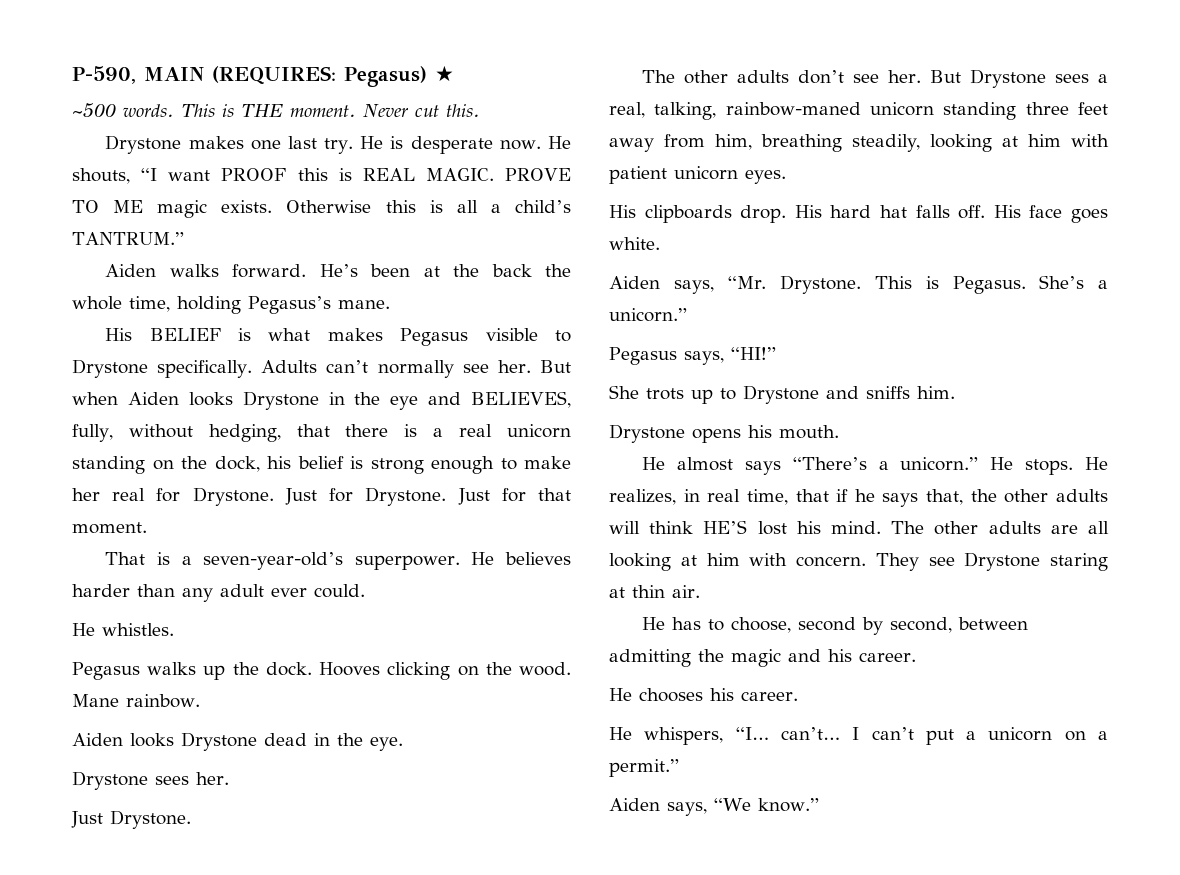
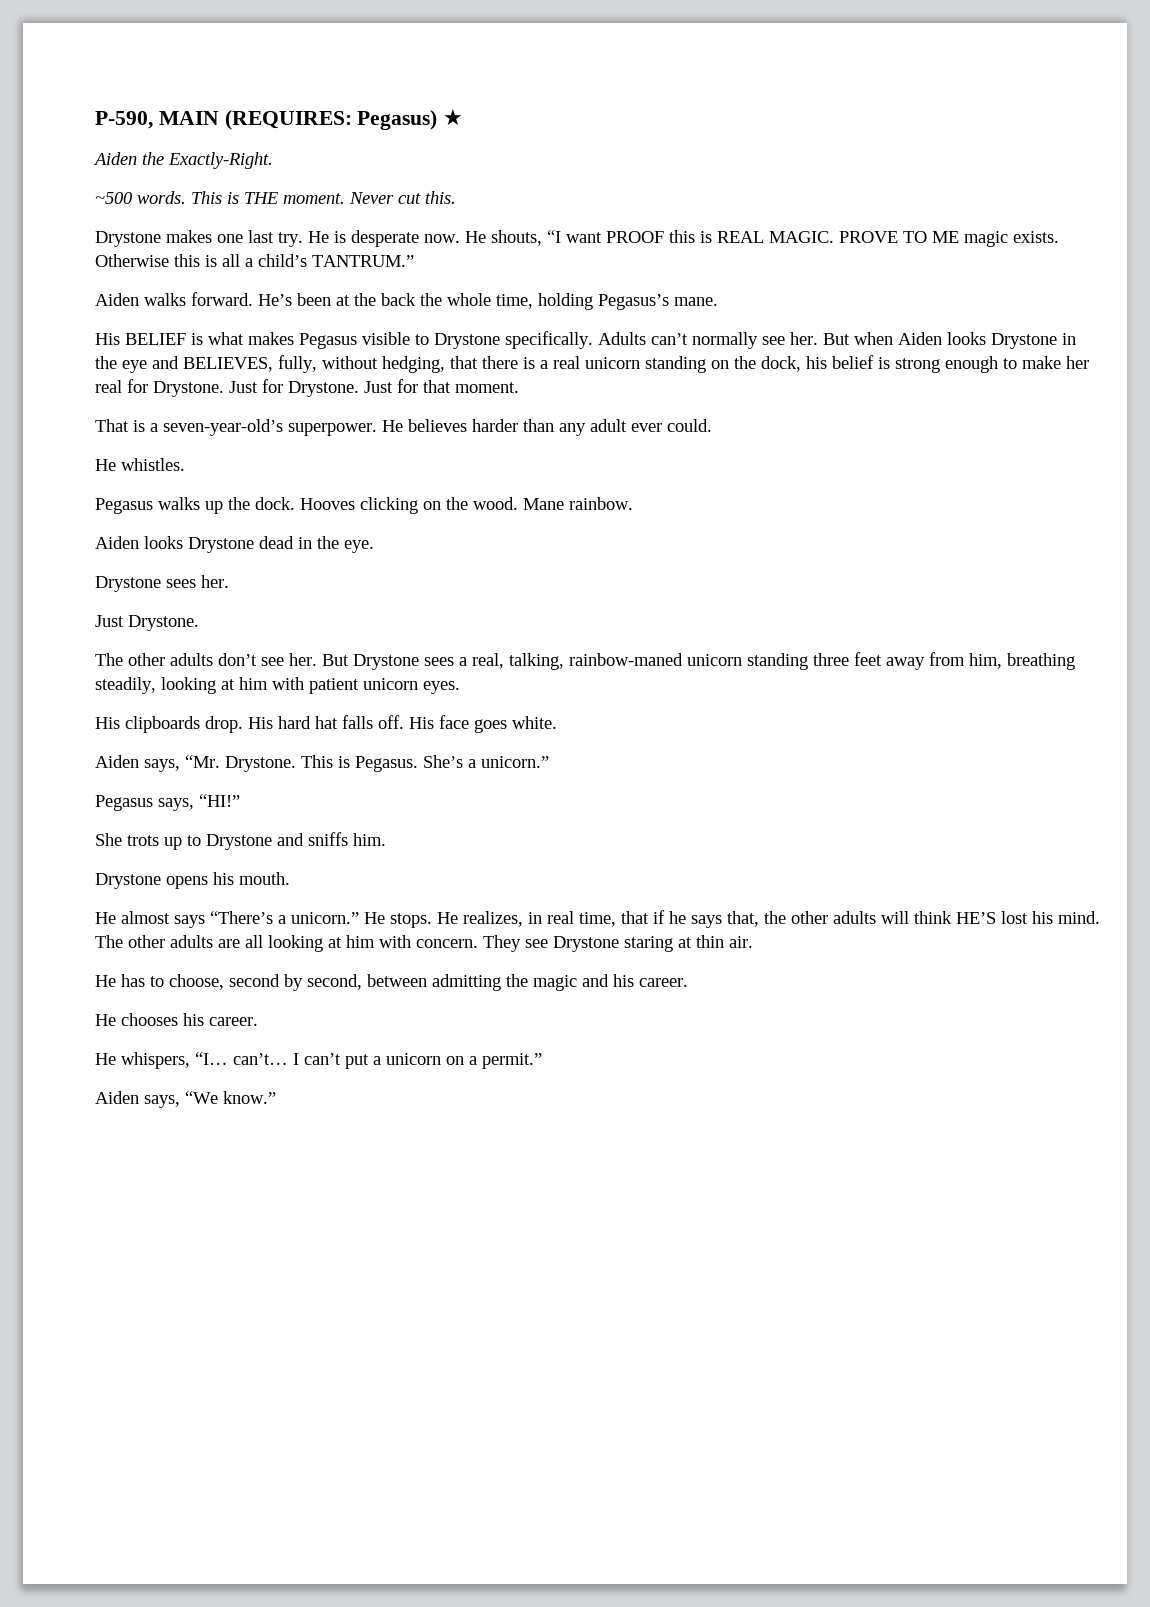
+ Aiden the Exactly-Right.

